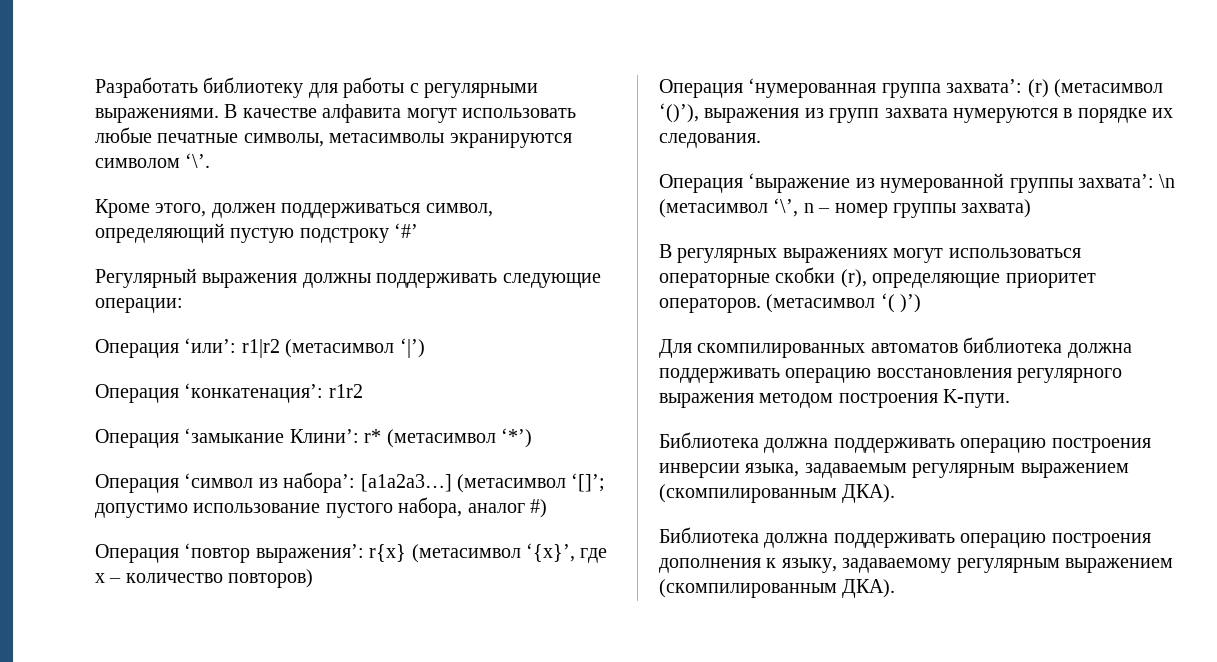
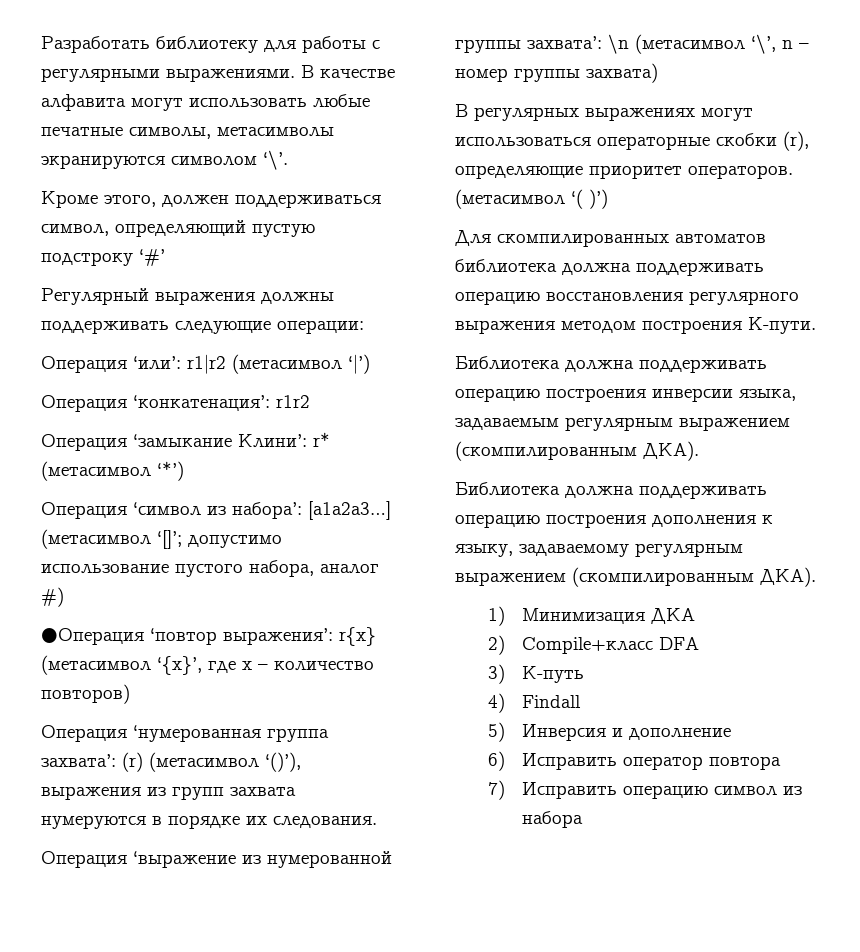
- Операция ‘повтор выражения’: r{x} (метасимвол ‘{х}’, где x – количество повторов)
+ ●Операция ‘повтор выражения’: r{x} (метасимвол ‘{х}’, где x – количество повторов)
+ 1) Минимизация ДКА
+ 2) Compile+класс DFA
+ 3) К-путь
+ 4) Findall
+ 5) Инверсия и дополнение
+ 6) Исправить оператор повтора
+ 7) Исправить операцию символ из набора

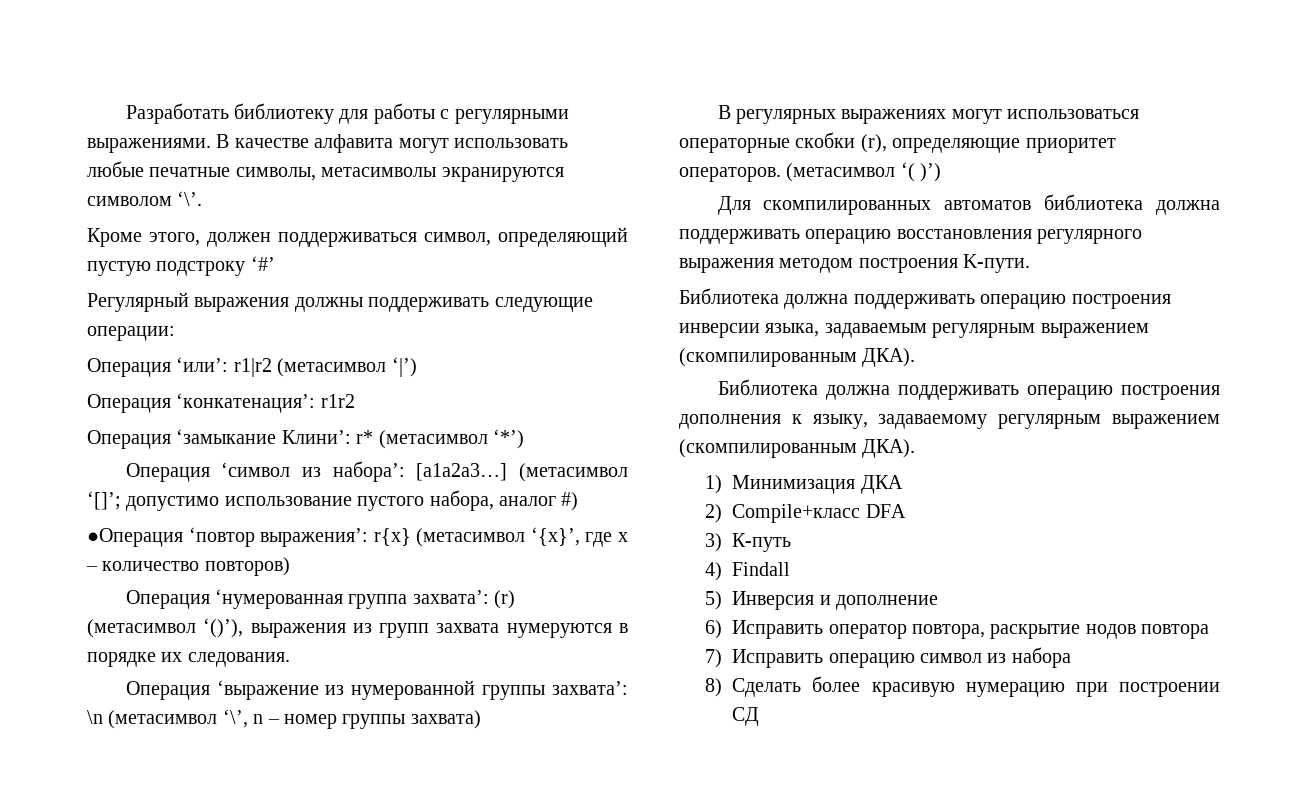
- 6) Исправить оператор повтора
+ 6) Исправить оператор повтора, раскрытие нодов повтора
+ 8) Сделать более красивую нумерацию при построении СД

